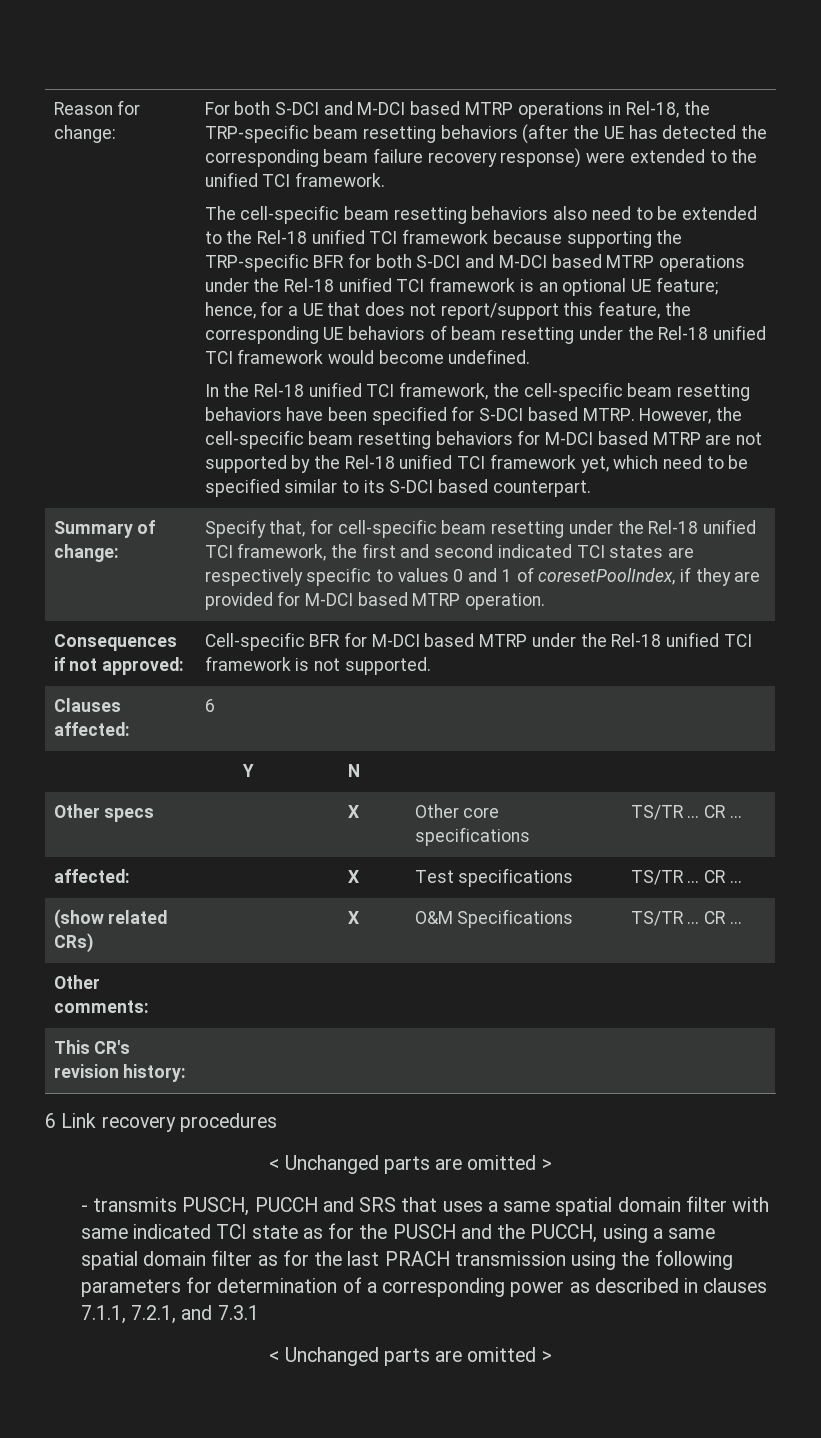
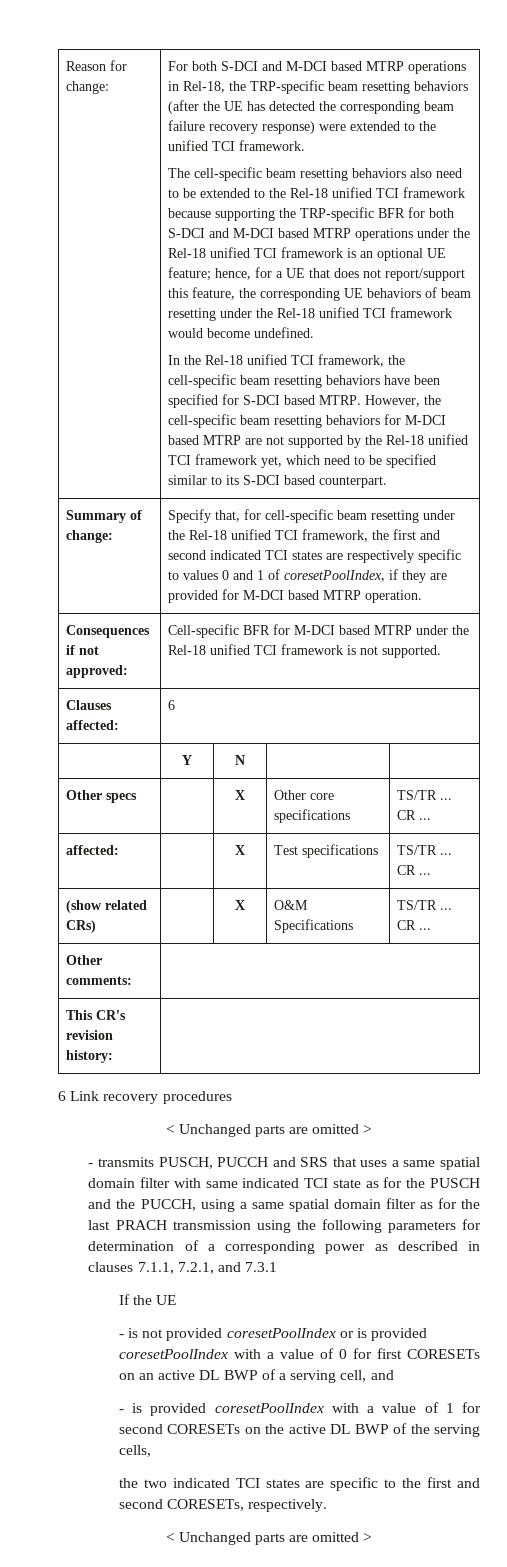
+ If the UE
+ - is not provided coresetPoolIndex or is provided coresetPoolIndex with a value of 0 for first CORESETs on an active DL BWP of a serving cell, and
+ - is provided coresetPoolIndex with a value of 1 for second CORESETs on the active DL BWP of the serving cells,
+ the two indicated TCI states are specific to the first and second CORESETs, respectively.

